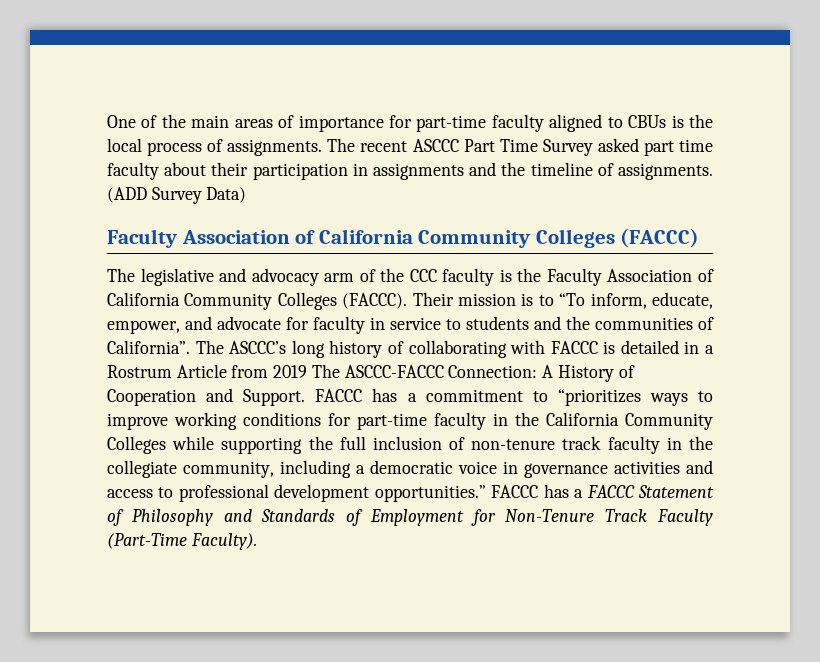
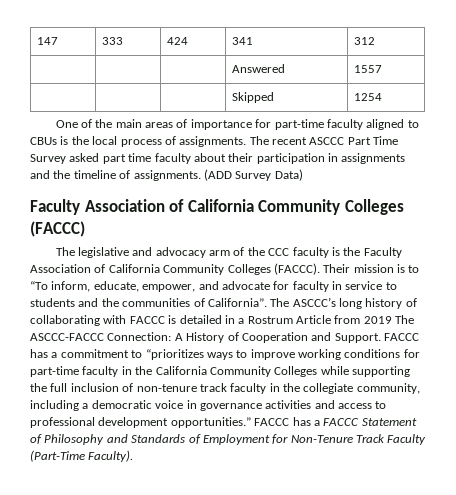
+ 147 | 333 | 424 | 341 | 312
+ | | | Answered | 1557
+ | | | Skipped | 1254

